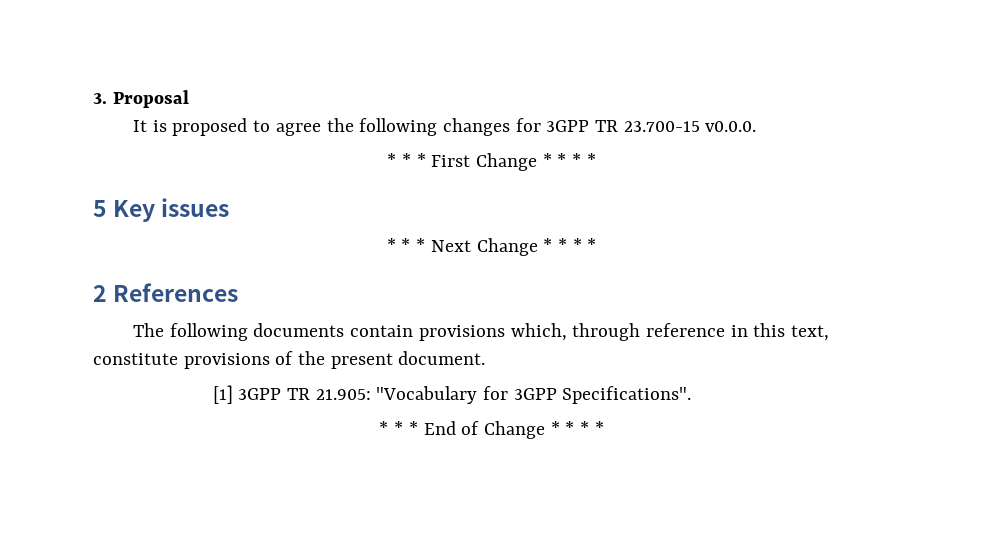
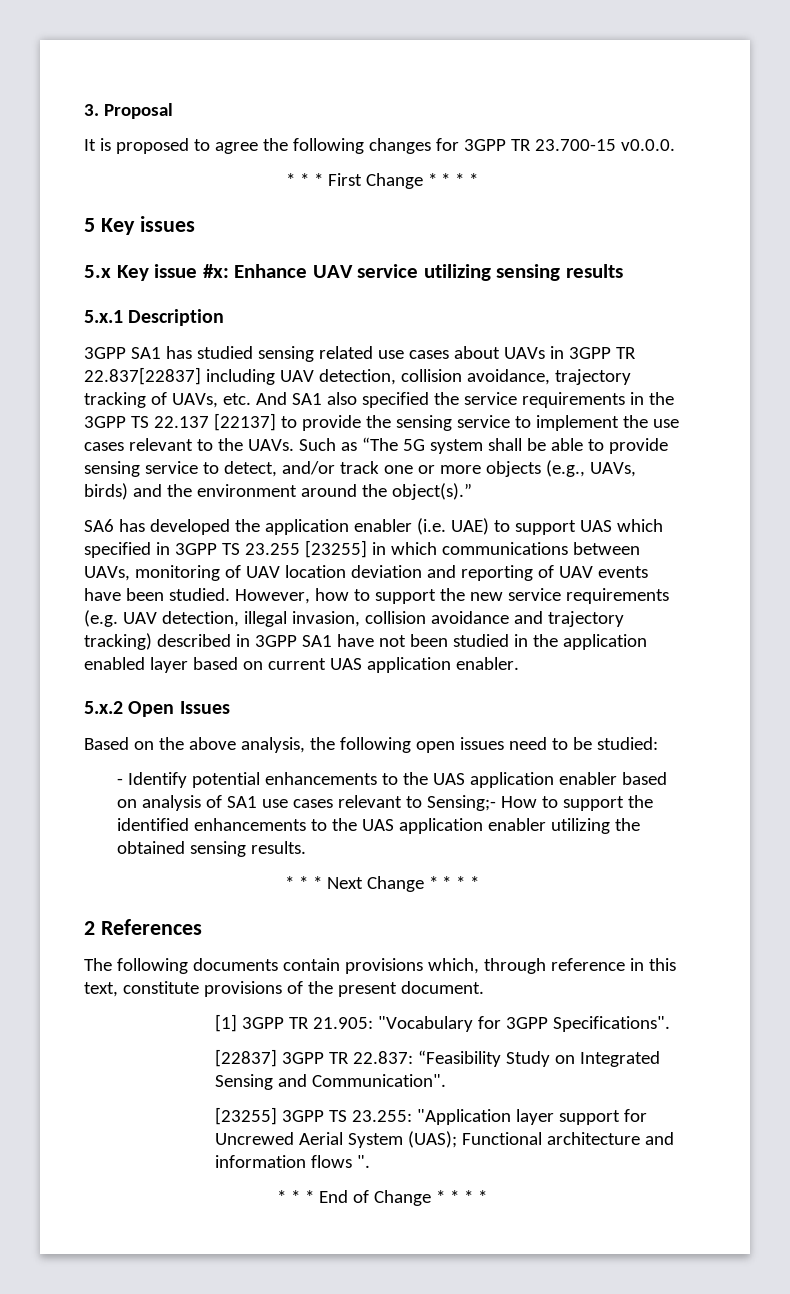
+ 5.x Key issue #x: Enhance UAV service utilizing sensing results
+ 5.x.1 Description
+ 3GPP SA1 has studied sensing related use cases about UAVs in 3GPP TR 22.837[22837] including UAV detection, collision avoidance, trajectory tracking of UAVs, etc. And SA1 also specified the service requirements in the 3GPP TS 22.137 [22137] to provide the sensing service to implement the use cases relevant to the UAVs. Such as “The 5G system shall be able to provide sensing service to detect, and/or track one or more objects (e.g., UAVs, birds) and the environment around the object(s).”
+ SA6 has developed the application enabler (i.e. UAE) to support UAS which specified in 3GPP TS 23.255 [23255] in which communications between UAVs, monitoring of UAV location deviation and reporting of UAV events have been studied. However, how to support the new service requirements (e.g. UAV detection, illegal invasion, collision avoidance and trajectory tracking) described in 3GPP SA1 have not been studied in the application enabled layer based on current UAS application enabler.
+ 5.x.2 Open Issues
+ Based on the above analysis, the following open issues need to be studied:
+ - Identify potential enhancements to the UAS application enabler based on analysis of SA1 use cases relevant to Sensing;- How to support the identified enhancements to the UAS application enabler utilizing the obtained sensing results.
+ [22837] 3GPP TR 22.837: “Feasibility Study on Integrated Sensing and Communication".
+ [23255] 3GPP TS 23.255: "Application layer support for Uncrewed Aerial System (UAS); Functional architecture and information flows ".

